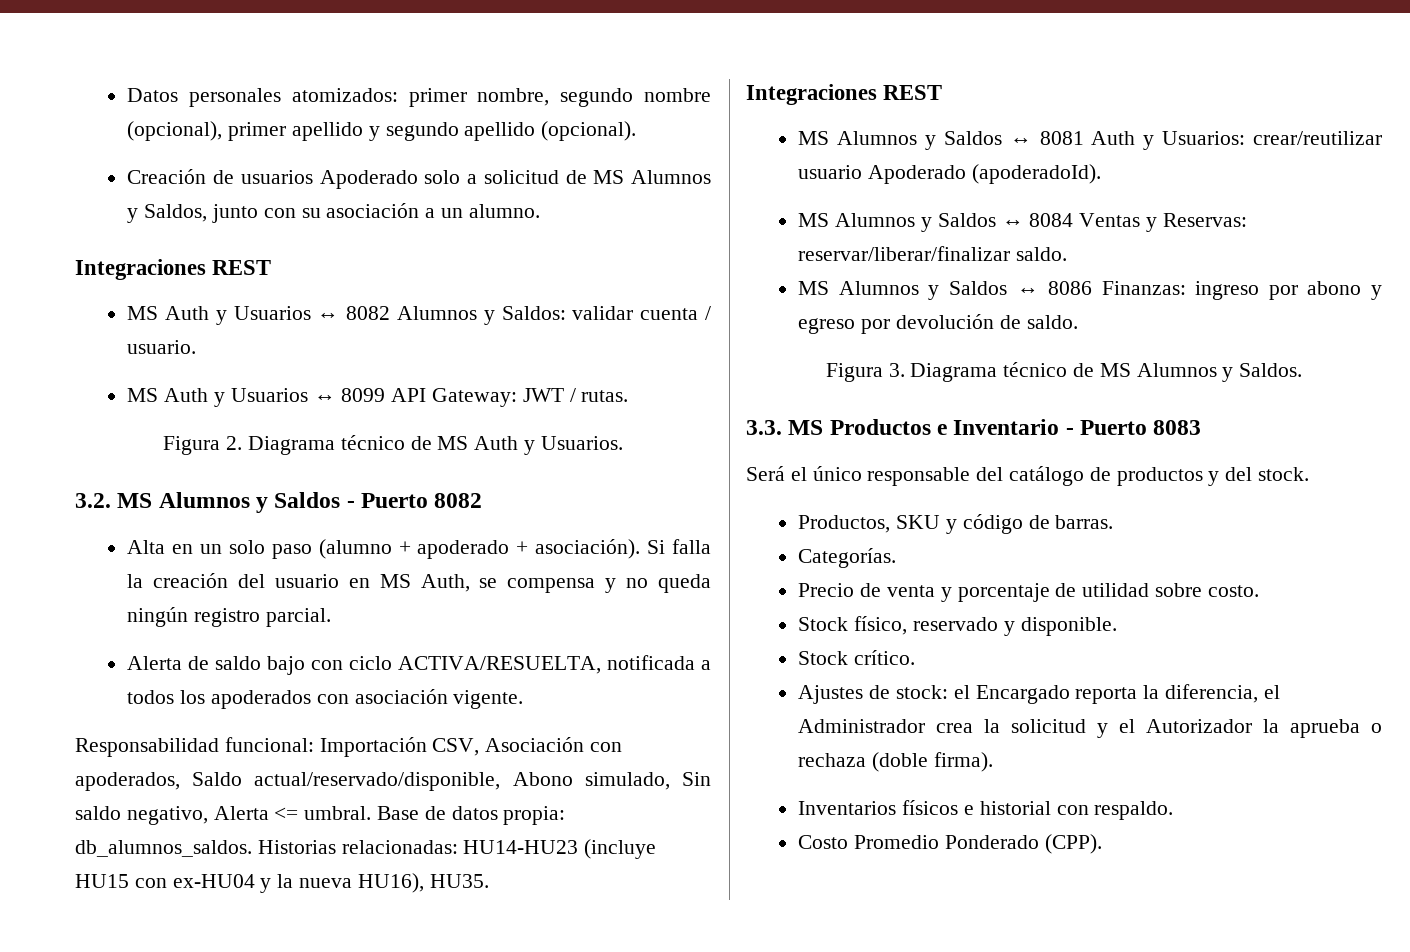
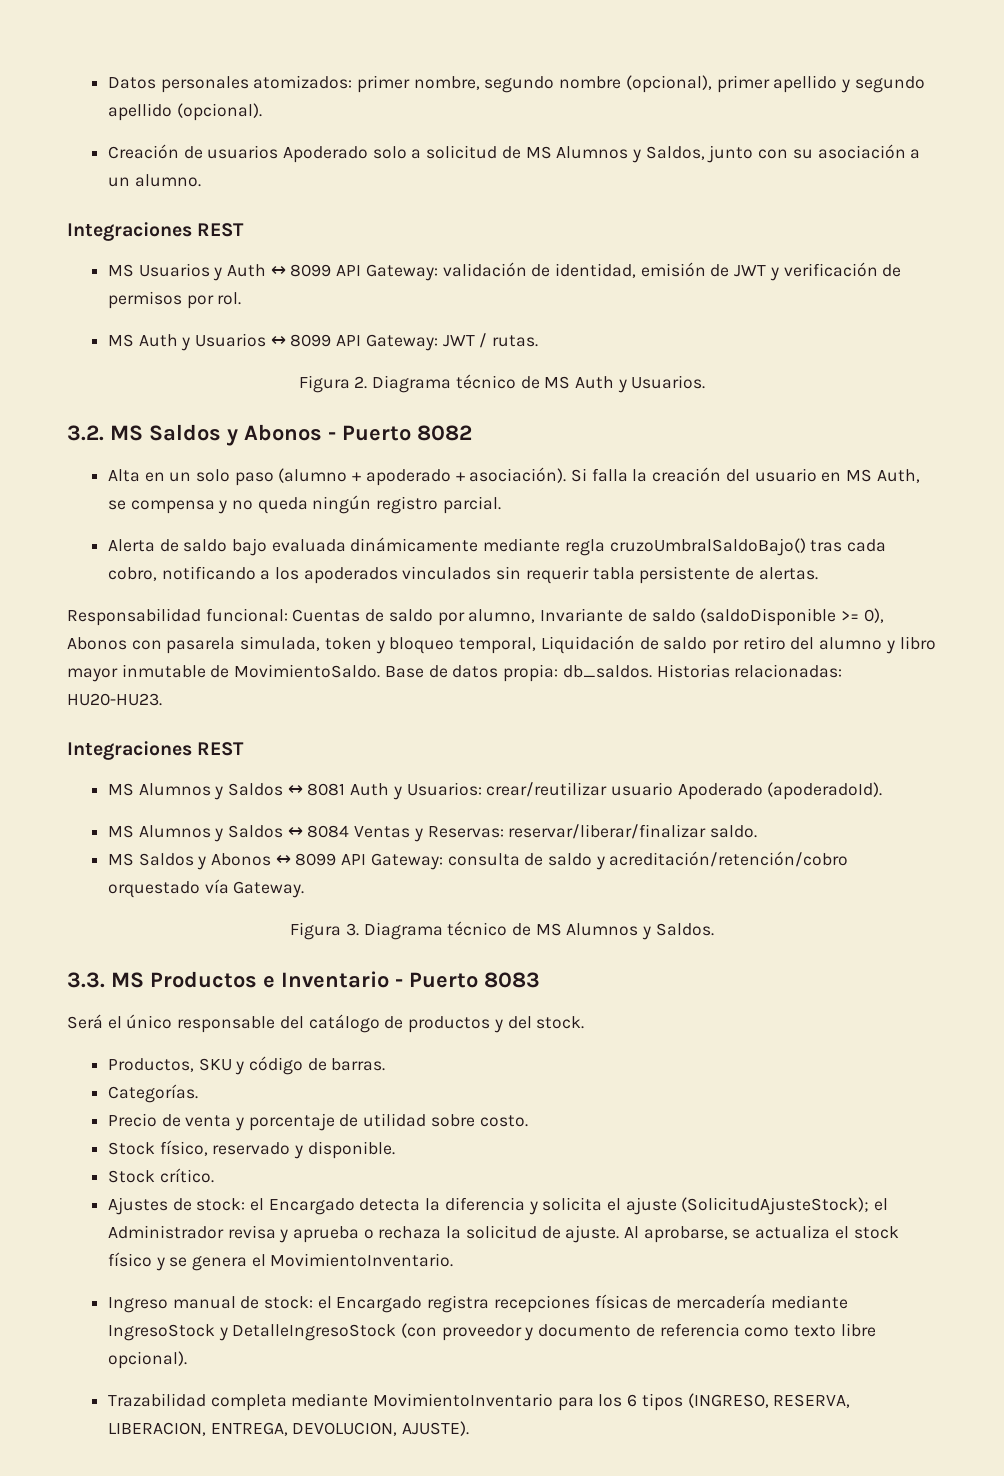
- MS Auth y Usuarios ↔ 8082 Alumnos y Saldos: validar cuenta / usuario.
+ MS Usuarios y Auth ↔ 8099 API Gateway: validación de identidad, emisión de JWT y verificación de permisos por rol.
- 3.2. MS Alumnos y Saldos - Puerto 8082
+ 3.2. MS Saldos y Abonos - Puerto 8082
- Alerta de saldo bajo con ciclo ACTIVA/RESUELTA, notificada a todos los apoderados con asociación vigente.
- Responsabilidad funcional: Importación CSV, Asociación con apoderados, Saldo actual/reservado/disponible, Abono simulado, Sin saldo negativo, Alerta <= umbral.
+ Alerta de saldo bajo evaluada dinámicamente mediante regla cruzoUmbralSaldoBajo() tras cada cobro, notificando a los apoderados vinculados sin requerir tabla persistente de alertas.
+ Responsabilidad funcional: Cuentas de saldo por alumno, Invariante de saldo (saldoDisponible >= 0), Abonos con pasarela simulada, token y bloqueo temporal, Liquidación de saldo por retiro del alumno y libro mayor inmutable de MovimientoSaldo.
- Base de datos propia: db_alumnos_saldos.
+ Base de datos propia: db_saldos.
- Historias relacionadas: HU14-HU23 (incluye HU15 con ex-HU04 y la nueva HU16), HU35.
+ Historias relacionadas: HU20-HU23.
- MS Alumnos y Saldos ↔ 8086 Finanzas: ingreso por abono y egreso por devolución de saldo.
+ MS Saldos y Abonos ↔ 8099 API Gateway: consulta de saldo y acreditación/retención/cobro orquestado vía Gateway.
- Ajustes de stock: el Encargado reporta la diferencia, el Administrador crea la solicitud y el Autorizador la aprueba o rechaza (doble firma).
- Inventarios físicos e historial con respaldo.
- Costo Promedio Ponderado (CPP).
+ Ajustes de stock: el Encargado detecta la diferencia y solicita el ajuste (SolicitudAjusteStock); el Administrador revisa y aprueba o rechaza la solicitud de ajuste. Al aprobarse, se actualiza el stock físico y se genera el MovimientoInventario.
+ Ingreso manual de stock: el Encargado registra recepciones físicas de mercadería mediante IngresoStock y DetalleIngresoStock (con proveedor y documento de referencia como texto libre opcional).
+ Trazabilidad completa mediante MovimientoInventario para los 6 tipos (INGRESO, RESERVA, LIBERACION, ENTREGA, DEVOLUCION, AJUSTE).

